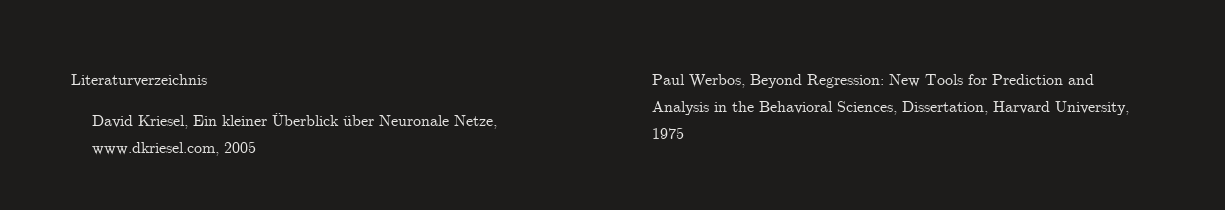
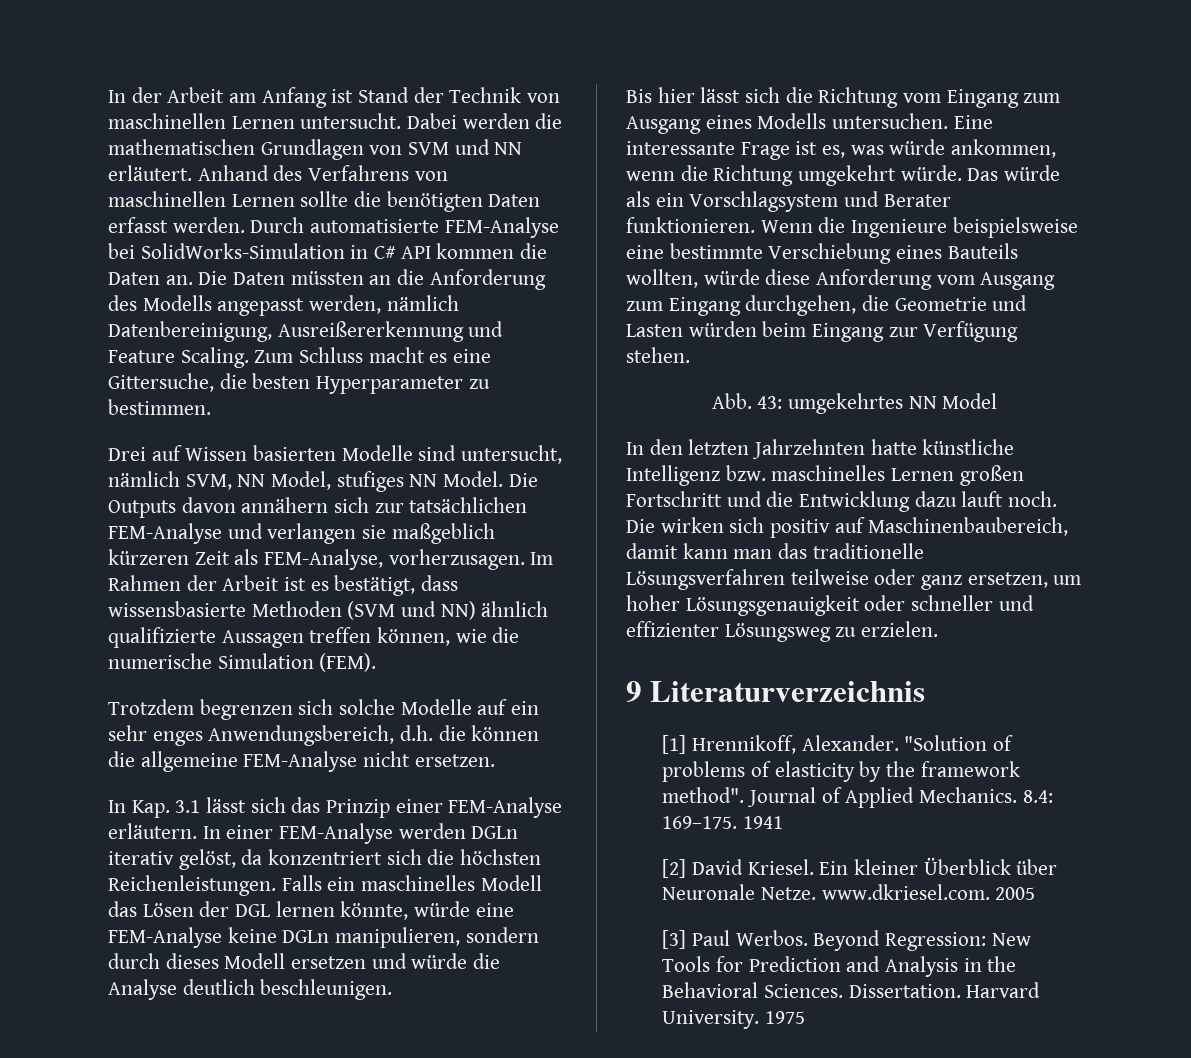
- Literaturverzeichnis
- David Kriesel, Ein kleiner Überblick über Neuronale Netze, www.dkriesel.com, 2005
+ In der Arbeit am Anfang ist Stand der Technik von maschinellen Lernen untersucht. Dabei werden die mathematischen Grundlagen von SVM und NN erläutert. Anhand des Verfahrens von maschinellen Lernen sollte die benötigten Daten erfasst werden. Durch automatisierte FEM-Analyse bei SolidWorks-Simulation in C# API kommen die Daten an. Die Daten müssten an die Anforderung des Modells angepasst werden, nämlich Datenbereinigung, Ausreißererkennung und Feature Scaling. Zum Schluss macht es eine Gittersuche, die besten Hyperparameter zu bestimmen.
+ Drei auf Wissen basierten Modelle sind untersucht, nämlich SVM, NN Model, stufiges NN Model. Die Outputs davon annähern sich zur tatsächlichen FEM-Analyse und verlangen sie maßgeblich kürzeren Zeit als FEM-Analyse, vorherzusagen. Im Rahmen der Arbeit ist es bestätigt, dass wissensbasierte Methoden (SVM und NN) ähnlich qualifizierte Aussagen treffen können, wie die numerische Simulation (FEM).
+ Trotzdem begrenzen sich solche Modelle auf ein sehr enges Anwendungsbereich, d.h. die können die allgemeine FEM-Analyse nicht ersetzen.
+ In Kap. 3.1 lässt sich das Prinzip einer FEM-Analyse erläutern. In einer FEM-Analyse werden DGLn iterativ gelöst, da konzentriert sich die höchsten Reichenleistungen. Falls ein maschinelles Modell das Lösen der DGL lernen könnte, würde eine FEM-Analyse keine DGLn manipulieren, sondern durch dieses Modell ersetzen und würde die Analyse deutlich beschleunigen.
+ Bis hier lässt sich die Richtung vom Eingang zum Ausgang eines Modells untersuchen. Eine interessante Frage ist es, was würde ankommen, wenn die Richtung umgekehrt würde. Das würde als ein Vorschlagsystem und Berater funktionieren. Wenn die Ingenieure beispielsweise eine bestimmte Verschiebung eines Bauteils wollten, würde diese Anforderung vom Ausgang zum Eingang durchgehen, die Geometrie und Lasten würden beim Eingang zur Verfügung stehen.
+ Abb. 43: umgekehrtes NN Model
+ In den letzten Jahrzehnten hatte künstliche Intelligenz bzw. maschinelles Lernen großen Fortschritt und die Entwicklung dazu lauft noch. Die wirken sich positiv auf Maschinenbaubereich, damit kann man das traditionelle Lösungsverfahren teilweise oder ganz ersetzen, um hoher Lösungsgenauigkeit oder schneller und effizienter Lösungsweg zu erzielen.
+ 9 Literaturverzeichnis
+ [1] Hrennikoff, Alexander. "Solution of problems of elasticity by the framework method". Journal of Applied Mechanics. 8.4: 169–175. 1941
+ [2] David Kriesel. Ein kleiner Überblick über Neuronale Netze. www.dkriesel.com. 2005
- Paul Werbos, Beyond Regression: New Tools for Prediction and Analysis in the Behavioral Sciences, Dissertation, Harvard University, 1975
+ [3] Paul Werbos. Beyond Regression: New Tools for Prediction and Analysis in the Behavioral Sciences. Dissertation. Harvard University. 1975

